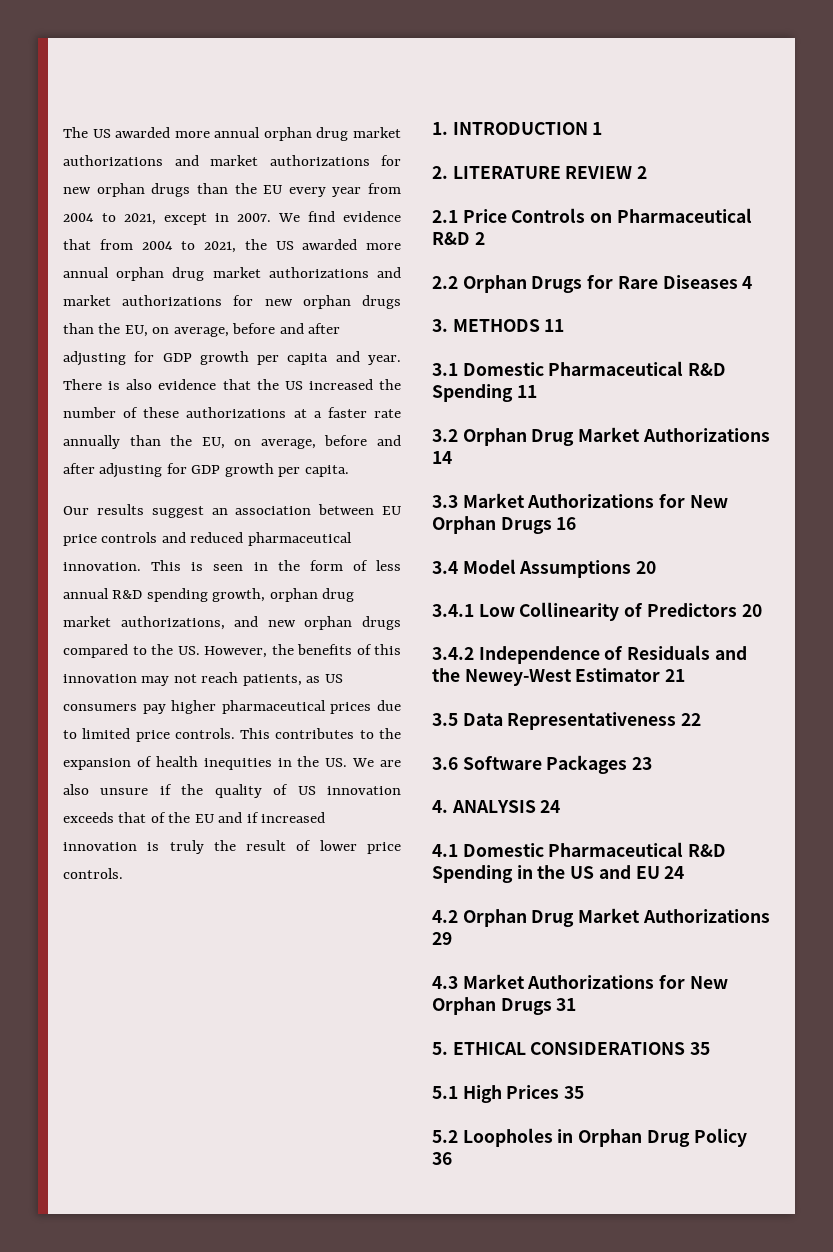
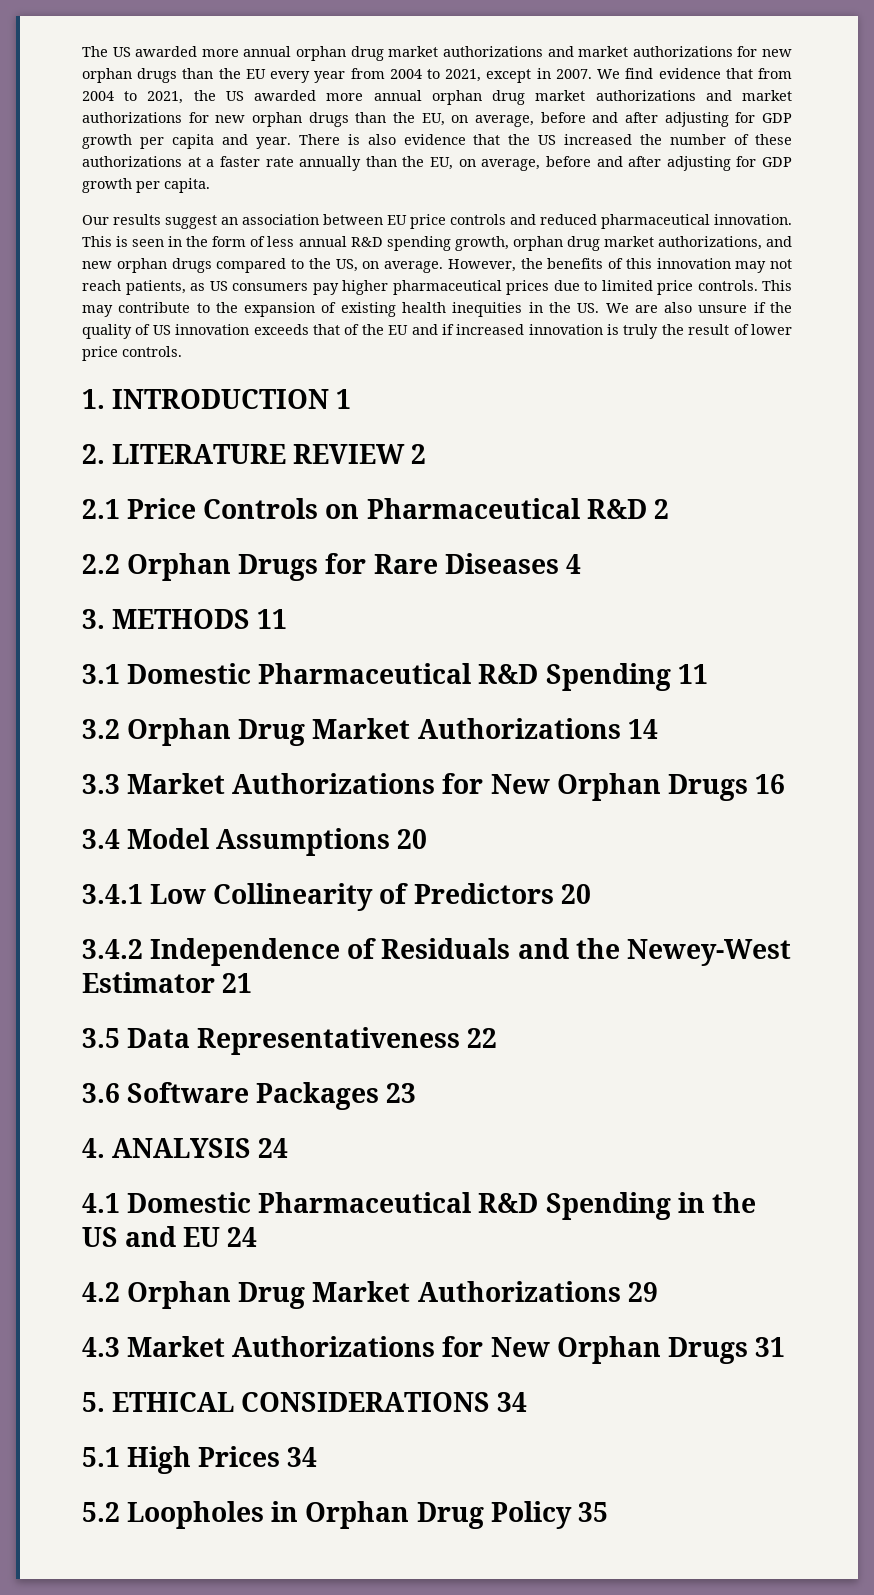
- This is seen in the form of less annual R&D spending growth, orphan drug market authorizations, and new orphan drugs compared to the US. However, the benefits of this innovation may not reach patients, as US consumers pay higher pharmaceutical prices due to limited price controls.
+ This is seen in the form of less annual R&D spending growth, orphan drug market authorizations, and new orphan drugs compared to the US, on average. However, the benefits of this innovation may not reach patients, as US consumers pay higher pharmaceutical prices due to limited price controls.
- This contributes to the expansion of health inequities in the US. We are also unsure if the quality of US innovation exceeds that of the EU and if increased innovation is truly the result of lower price controls.
+ This may contribute to the expansion of existing health inequities in the US. We are also unsure if the quality of US innovation exceeds that of the EU and if increased innovation is truly the result of lower price controls.
- 5. ETHICAL CONSIDERATIONS 35
+ 5. ETHICAL CONSIDERATIONS 34
- 5.1 High Prices 35
+ 5.1 High Prices 34
- 5.2 Loopholes in Orphan Drug Policy 36
+ 5.2 Loopholes in Orphan Drug Policy 35

